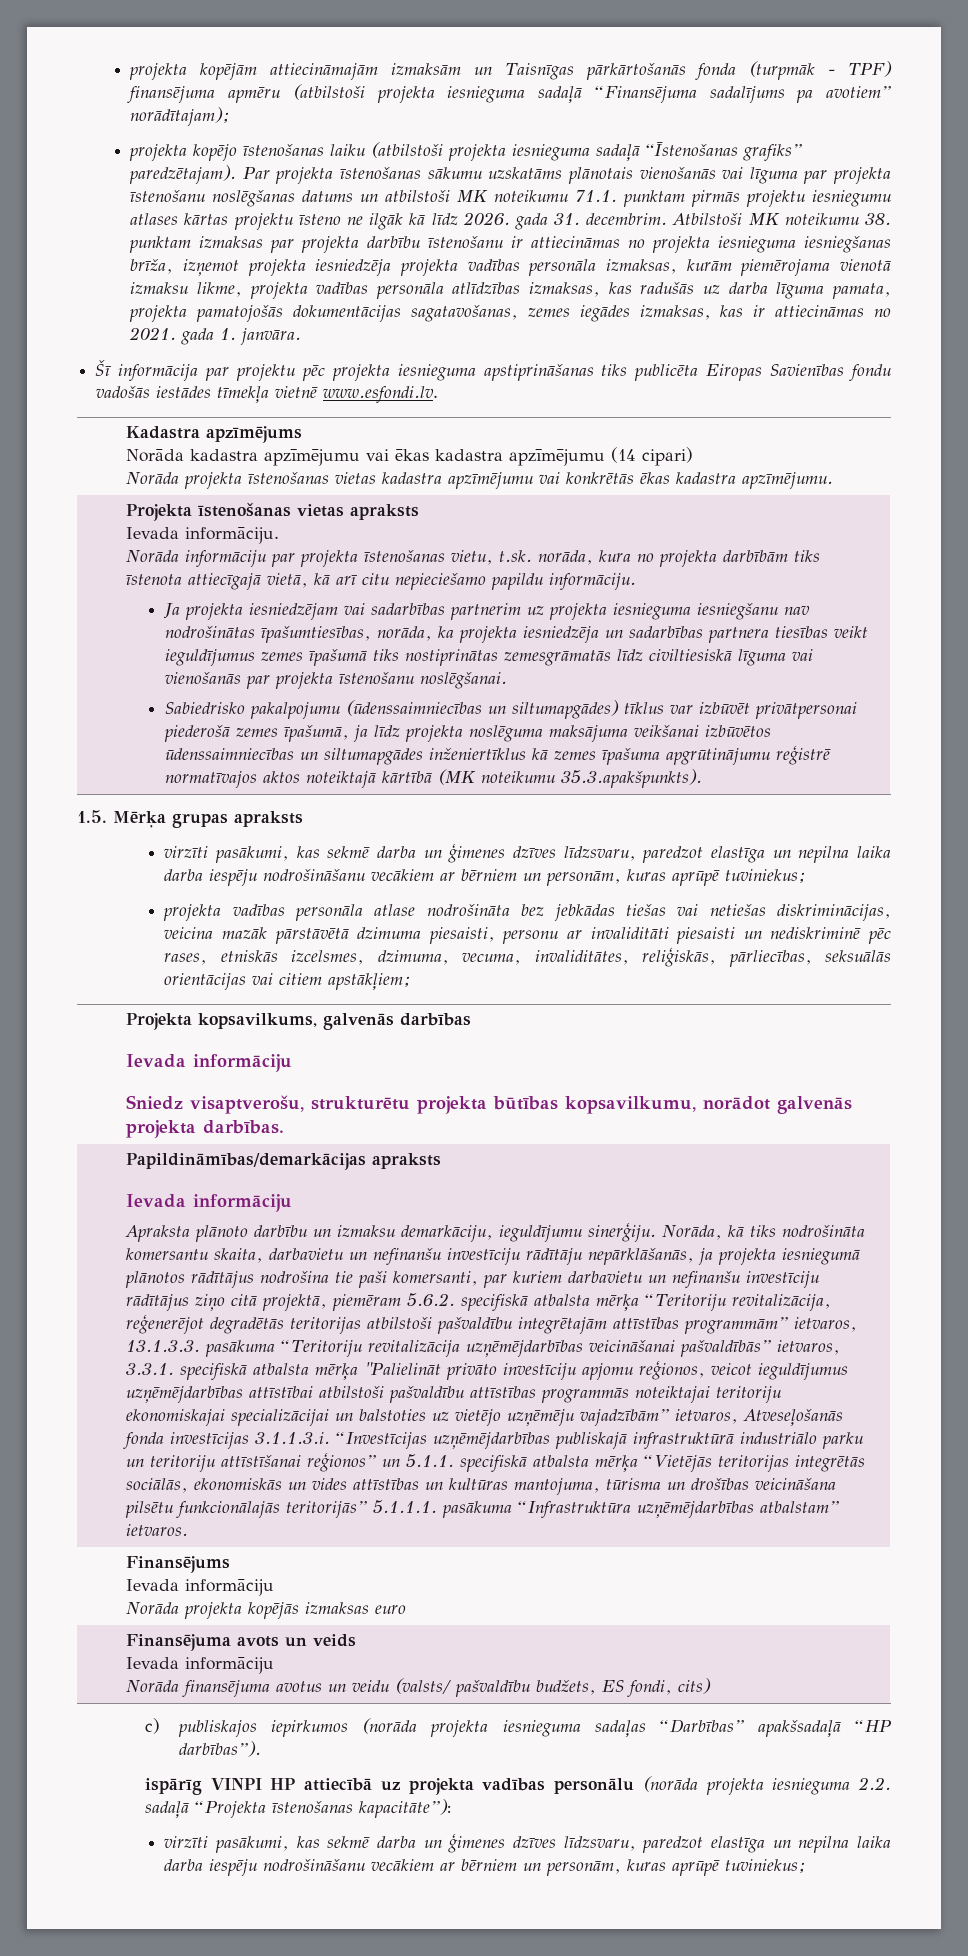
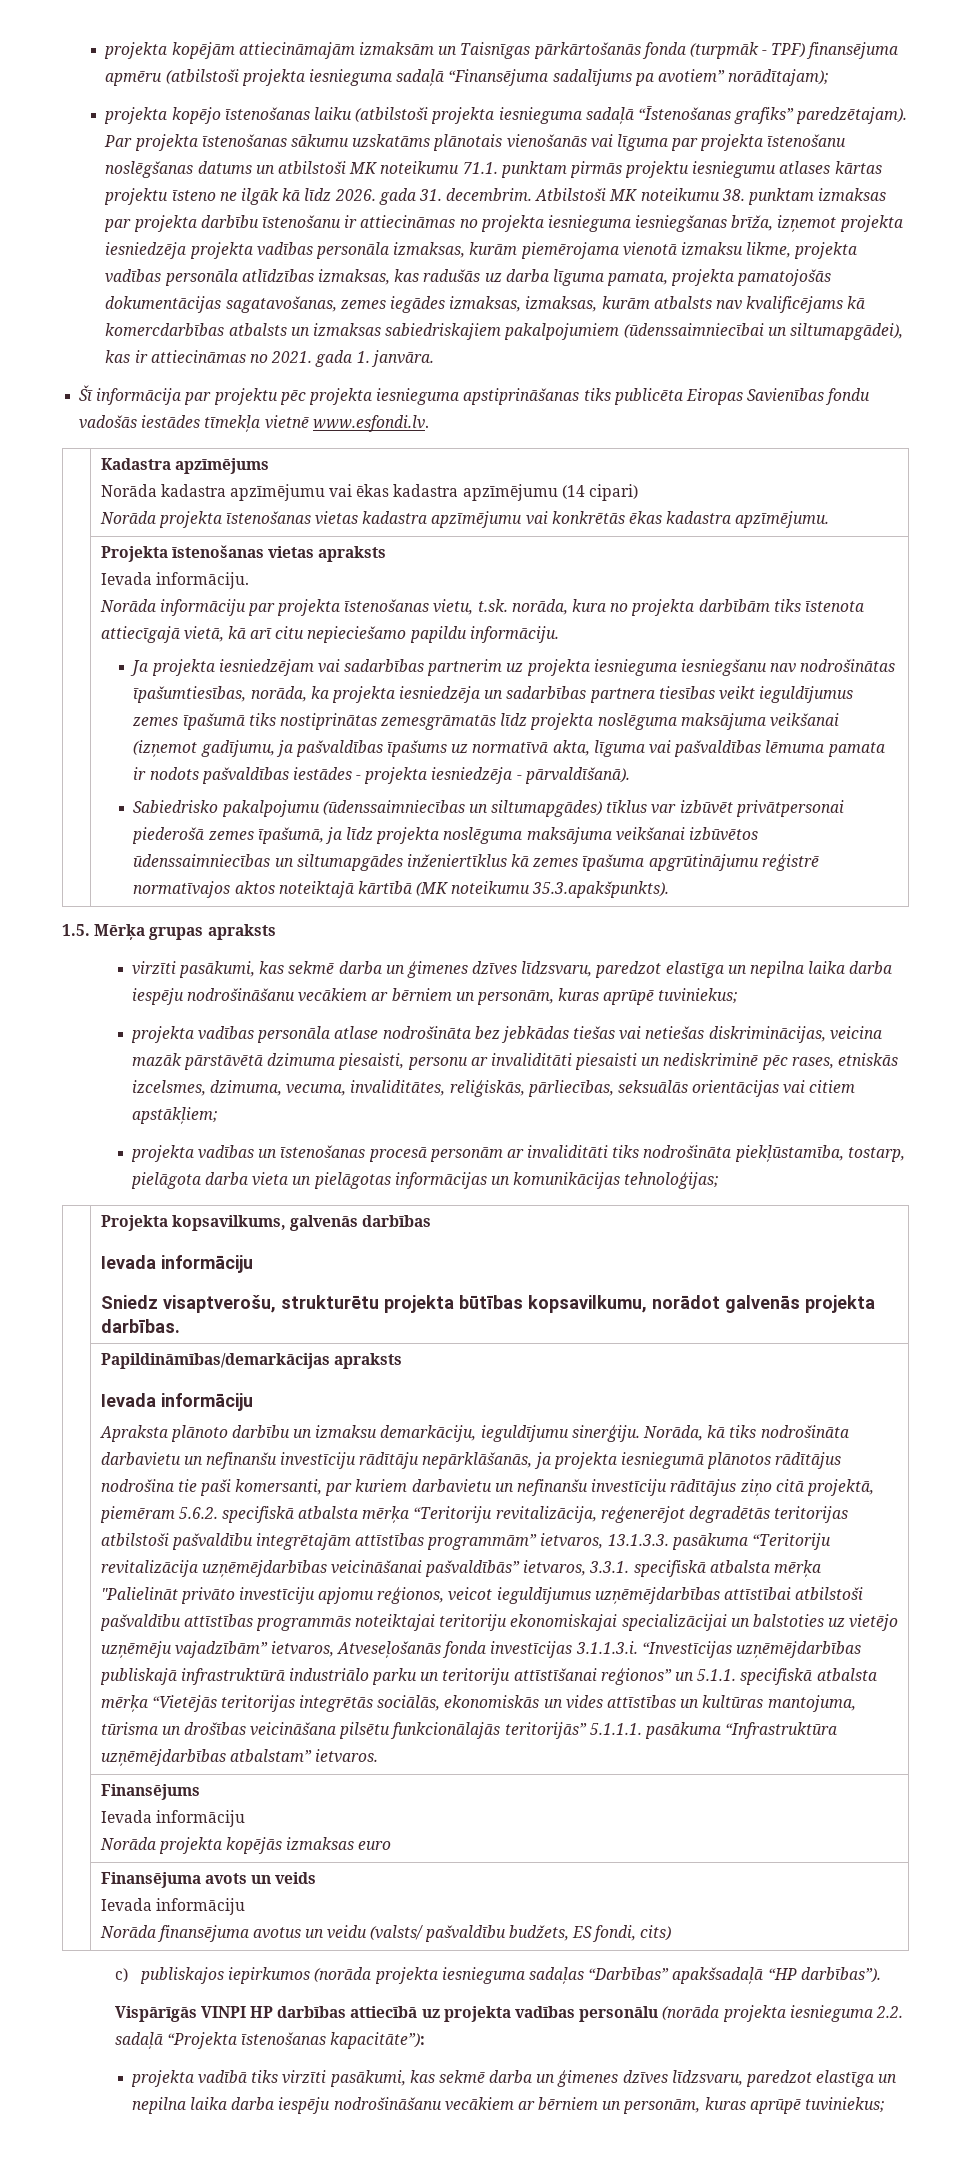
- Atbilstoši MK noteikumu 38. punktam izmaksas par projekta darbību īstenošanu ir attiecināmas no projekta iesnieguma iesniegšanas brīža, izņemot projekta iesniedzēja projekta vadības personāla izmaksas, kurām piemērojama vienotā izmaksu likme, projekta vadības personāla atlīdzības izmaksas, kas radušās uz darba līguma pamata, projekta pamatojošās dokumentācijas sagatavošanas, zemes iegādes izmaksas, kas ir attiecināmas no 2021. gada 1. janvāra.
+ Atbilstoši MK noteikumu 38. punktam izmaksas par projekta darbību īstenošanu ir attiecināmas no projekta iesnieguma iesniegšanas brīža, izņemot projekta iesniedzēja projekta vadības personāla izmaksas, kurām piemērojama vienotā izmaksu likme, projekta vadības personāla atlīdzības izmaksas, kas radušās uz darba līguma pamata, projekta pamatojošās dokumentācijas sagatavošanas, zemes iegādes izmaksas, izmaksas, kurām atbalsts nav kvalificējams kā komercdarbības atbalsts un izmaksas sabiedriskajiem pakalpojumiem (ūdenssaimniecībai un siltumapgādei), kas ir attiecināmas no 2021. gada 1. janvāra.
- Ja projekta iesniedzējam vai sadarbības partnerim uz projekta iesnieguma iesniegšanu nav nodrošinātas īpašumtiesības, norāda, ka projekta iesniedzēja un sadarbības partnera tiesības veikt ieguldījumus zemes īpašumā tiks nostiprinātas zemesgrāmatās līdz civiltiesiskā līguma vai vienošanās par projekta īstenošanu noslēgšanai.
+ Ja projekta iesniedzējam vai sadarbības partnerim uz projekta iesnieguma iesniegšanu nav nodrošinātas īpašumtiesības, norāda, ka projekta iesniedzēja un sadarbības partnera tiesības veikt ieguldījumus zemes īpašumā tiks nostiprinātas zemesgrāmatās līdz projekta noslēguma maksājuma veikšanai (izņemot gadījumu, ja pašvaldības īpašums uz normatīvā akta, līguma vai pašvaldības lēmuma pamata ir nodots pašvaldības iestādes - projekta iesniedzēja - pārvaldīšanā).
+ projekta vadības un īstenošanas procesā personām ar invaliditāti tiks nodrošināta piekļūstamība, tostarp, pielāgota darba vieta un pielāgotas informācijas un komunikācijas tehnoloģijas;
- Norāda, kā tiks nodrošināta komersantu skaita, darbavietu un nefinanšu investīciju rādītāju nepārklāšanās, ja projekta iesniegumā plānotos rādītājus nodrošina tie paši komersanti, par kuriem darbavietu un nefinanšu investīciju rādītājus ziņo citā projektā, piemēram 5.6.2. specifiskā atbalsta mērķa “Teritoriju revitalizācija, reģenerējot degradētās teritorijas atbilstoši pašvaldību integrētajām attīstības programmām” ietvaros, 13.1.3.3. pasākuma “Teritoriju revitalizācija uzņēmējdarbības veicināšanai pašvaldībās” ietvaros, 3.3.1. specifiskā atbalsta mērķa "Palielināt privāto investīciju apjomu reģionos, veicot ieguldījumus uzņēmējdarbības attīstībai atbilstoši pašvaldību attīstības programmās noteiktajai teritoriju ekonomiskajai specializācijai un balstoties uz vietējo uzņēmēju vajadzībām” ietvaros, Atveseļošanās fonda investīcijas 3.1.1.3.i. “Investīcijas uzņēmējdarbības publiskajā infrastruktūrā industriālo parku un teritoriju attīstīšanai reģionos” un 5.1.1. specifiskā atbalsta mērķa “Vietējās teritorijas integrētās sociālās, ekonomiskās un vides attīstības un kultūras mantojuma, tūrisma un drošības veicināšana pilsētu funkcionālajās teritorijās” 5.1.1.1. pasākuma “Infrastruktūra uzņēmējdarbības atbalstam” ietvaros.
+ Norāda, kā tiks nodrošināta darbavietu un nefinanšu investīciju rādītāju nepārklāšanās, ja projekta iesniegumā plānotos rādītājus nodrošina tie paši komersanti, par kuriem darbavietu un nefinanšu investīciju rādītājus ziņo citā projektā, piemēram 5.6.2. specifiskā atbalsta mērķa “Teritoriju revitalizācija, reģenerējot degradētās teritorijas atbilstoši pašvaldību integrētajām attīstības programmām” ietvaros, 13.1.3.3. pasākuma “Teritoriju revitalizācija uzņēmējdarbības veicināšanai pašvaldībās” ietvaros, 3.3.1. specifiskā atbalsta mērķa "Palielināt privāto investīciju apjomu reģionos, veicot ieguldījumus uzņēmējdarbības attīstībai atbilstoši pašvaldību attīstības programmās noteiktajai teritoriju ekonomiskajai specializācijai un balstoties uz vietējo uzņēmēju vajadzībām” ietvaros, Atveseļošanās fonda investīcijas 3.1.1.3.i. “Investīcijas uzņēmējdarbības publiskajā infrastruktūrā industriālo parku un teritoriju attīstīšanai reģionos” un 5.1.1. specifiskā atbalsta mērķa “Vietējās teritorijas integrētās sociālās, ekonomiskās un vides attīstības un kultūras mantojuma, tūrisma un drošības veicināšana pilsētu funkcionālajās teritorijās” 5.1.1.1. pasākuma “Infrastruktūra uzņēmējdarbības atbalstam” ietvaros.
- ispārīg VINPI HP attiecībā uz projekta vadības personālu (norāda projekta iesnieguma 2.2. sadaļā “Projekta īstenošanas kapacitāte”):
- virzīti pasākumi, kas sekmē darba un ģimenes dzīves līdzsvaru, paredzot elastīga un nepilna laika darba iespēju nodrošināšanu vecākiem ar bērniem un personām, kuras aprūpē tuviniekus;
+ Vispārīgās VINPI HP darbības attiecībā uz projekta vadības personālu (norāda projekta iesnieguma 2.2. sadaļā “Projekta īstenošanas kapacitāte”):
+ projekta vadībā tiks virzīti pasākumi, kas sekmē darba un ģimenes dzīves līdzsvaru, paredzot elastīga un nepilna laika darba iespēju nodrošināšanu vecākiem ar bērniem un personām, kuras aprūpē tuviniekus;

